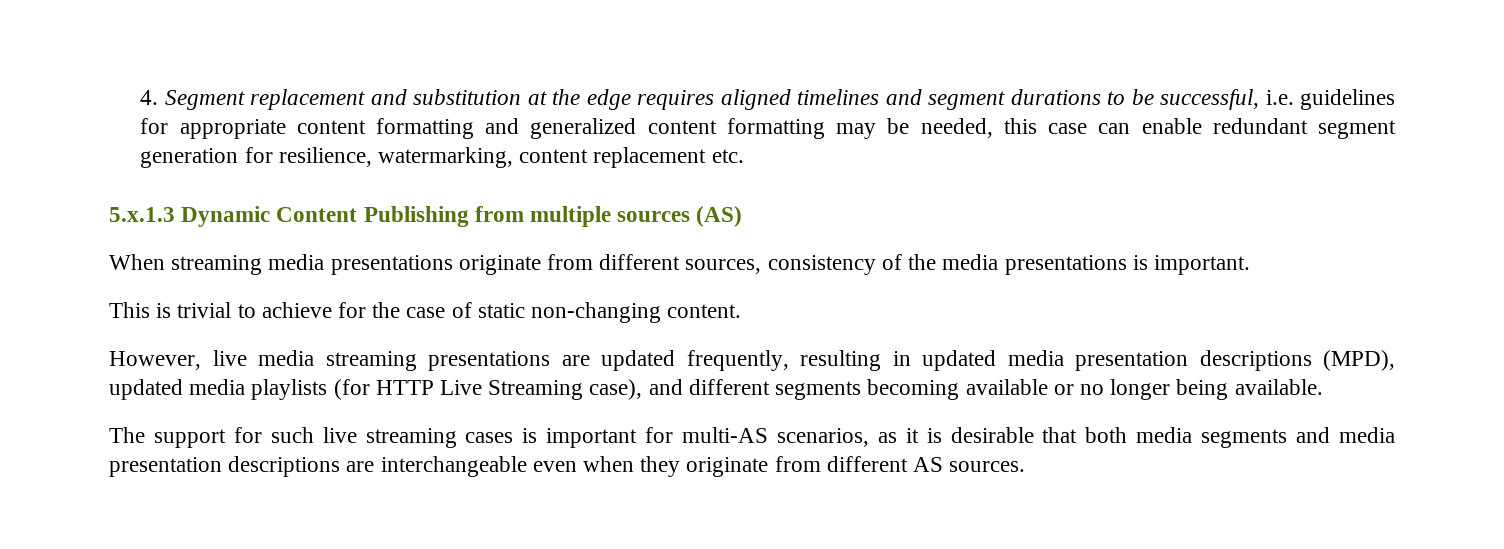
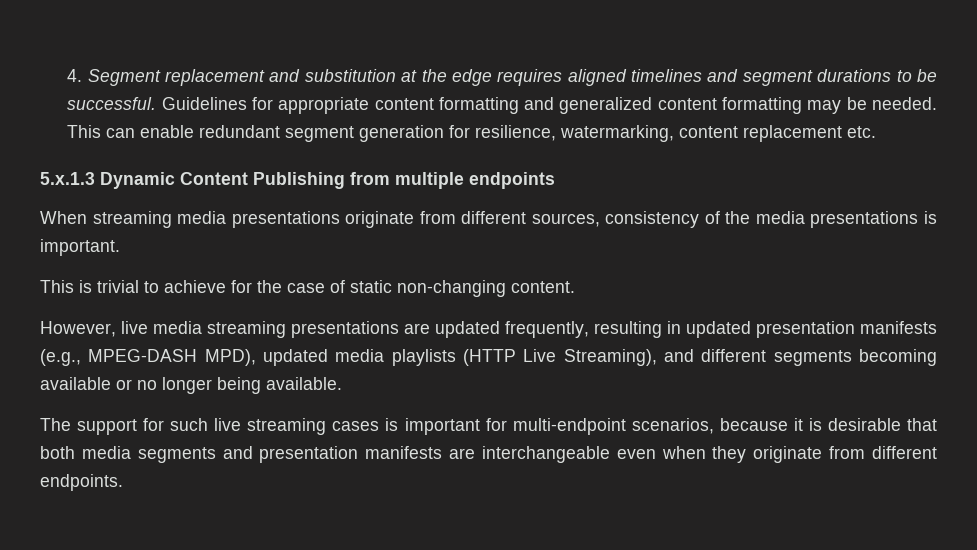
- 4. Segment replacement and substitution at the edge requires aligned timelines and segment durations to be successful, i.e. guidelines for appropriate content formatting and generalized content formatting may be needed, this case can enable redundant segment generation for resilience, watermarking, content replacement etc.
+ 4. Segment replacement and substitution at the edge requires aligned timelines and segment durations to be successful. Guidelines for appropriate content formatting and generalized content formatting may be needed. This can enable redundant segment generation for resilience, watermarking, content replacement etc.
- 5.x.1.3 Dynamic Content Publishing from multiple sources (AS)
+ 5.x.1.3 Dynamic Content Publishing from multiple endpoints
- However, live media streaming presentations are updated frequently, resulting in updated media presentation descriptions (MPD), updated media playlists (for HTTP Live Streaming case), and different segments becoming available or no longer being available.
+ However, live media streaming presentations are updated frequently, resulting in updated presentation manifests (e.g., MPEG-DASH MPD), updated media playlists (HTTP Live Streaming), and different segments becoming available or no longer being available.
- The support for such live streaming cases is important for multi-AS scenarios, as it is desirable that both media segments and media presentation descriptions are interchangeable even when they originate from different AS sources.
+ The support for such live streaming cases is important for multi-endpoint scenarios, because it is desirable that both media segments and presentation manifests are interchangeable even when they originate from different endpoints.

